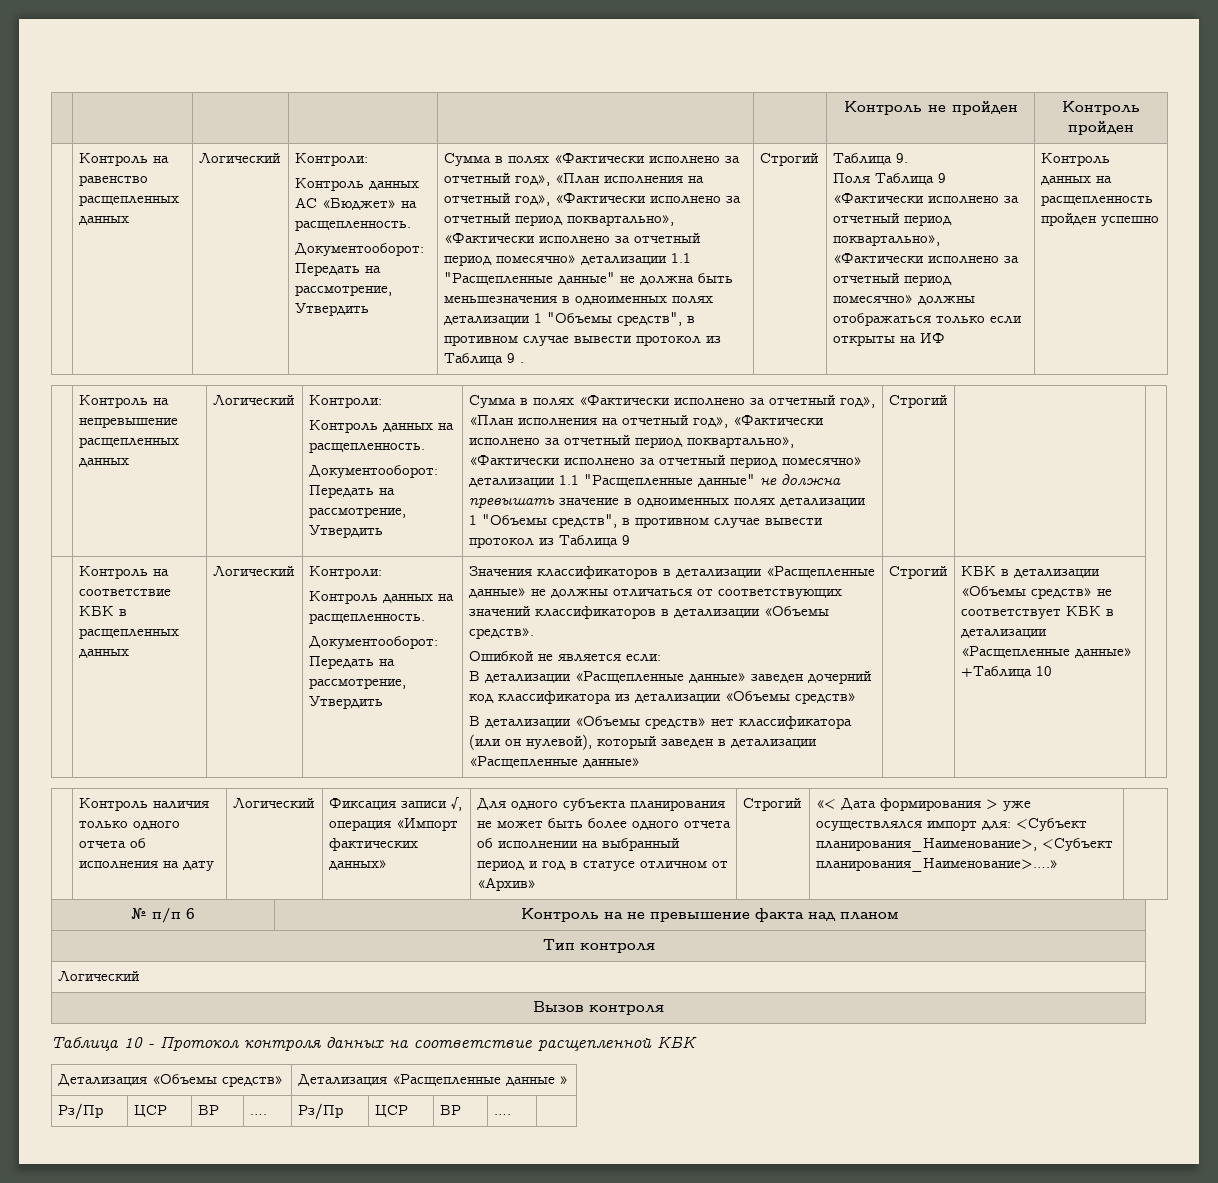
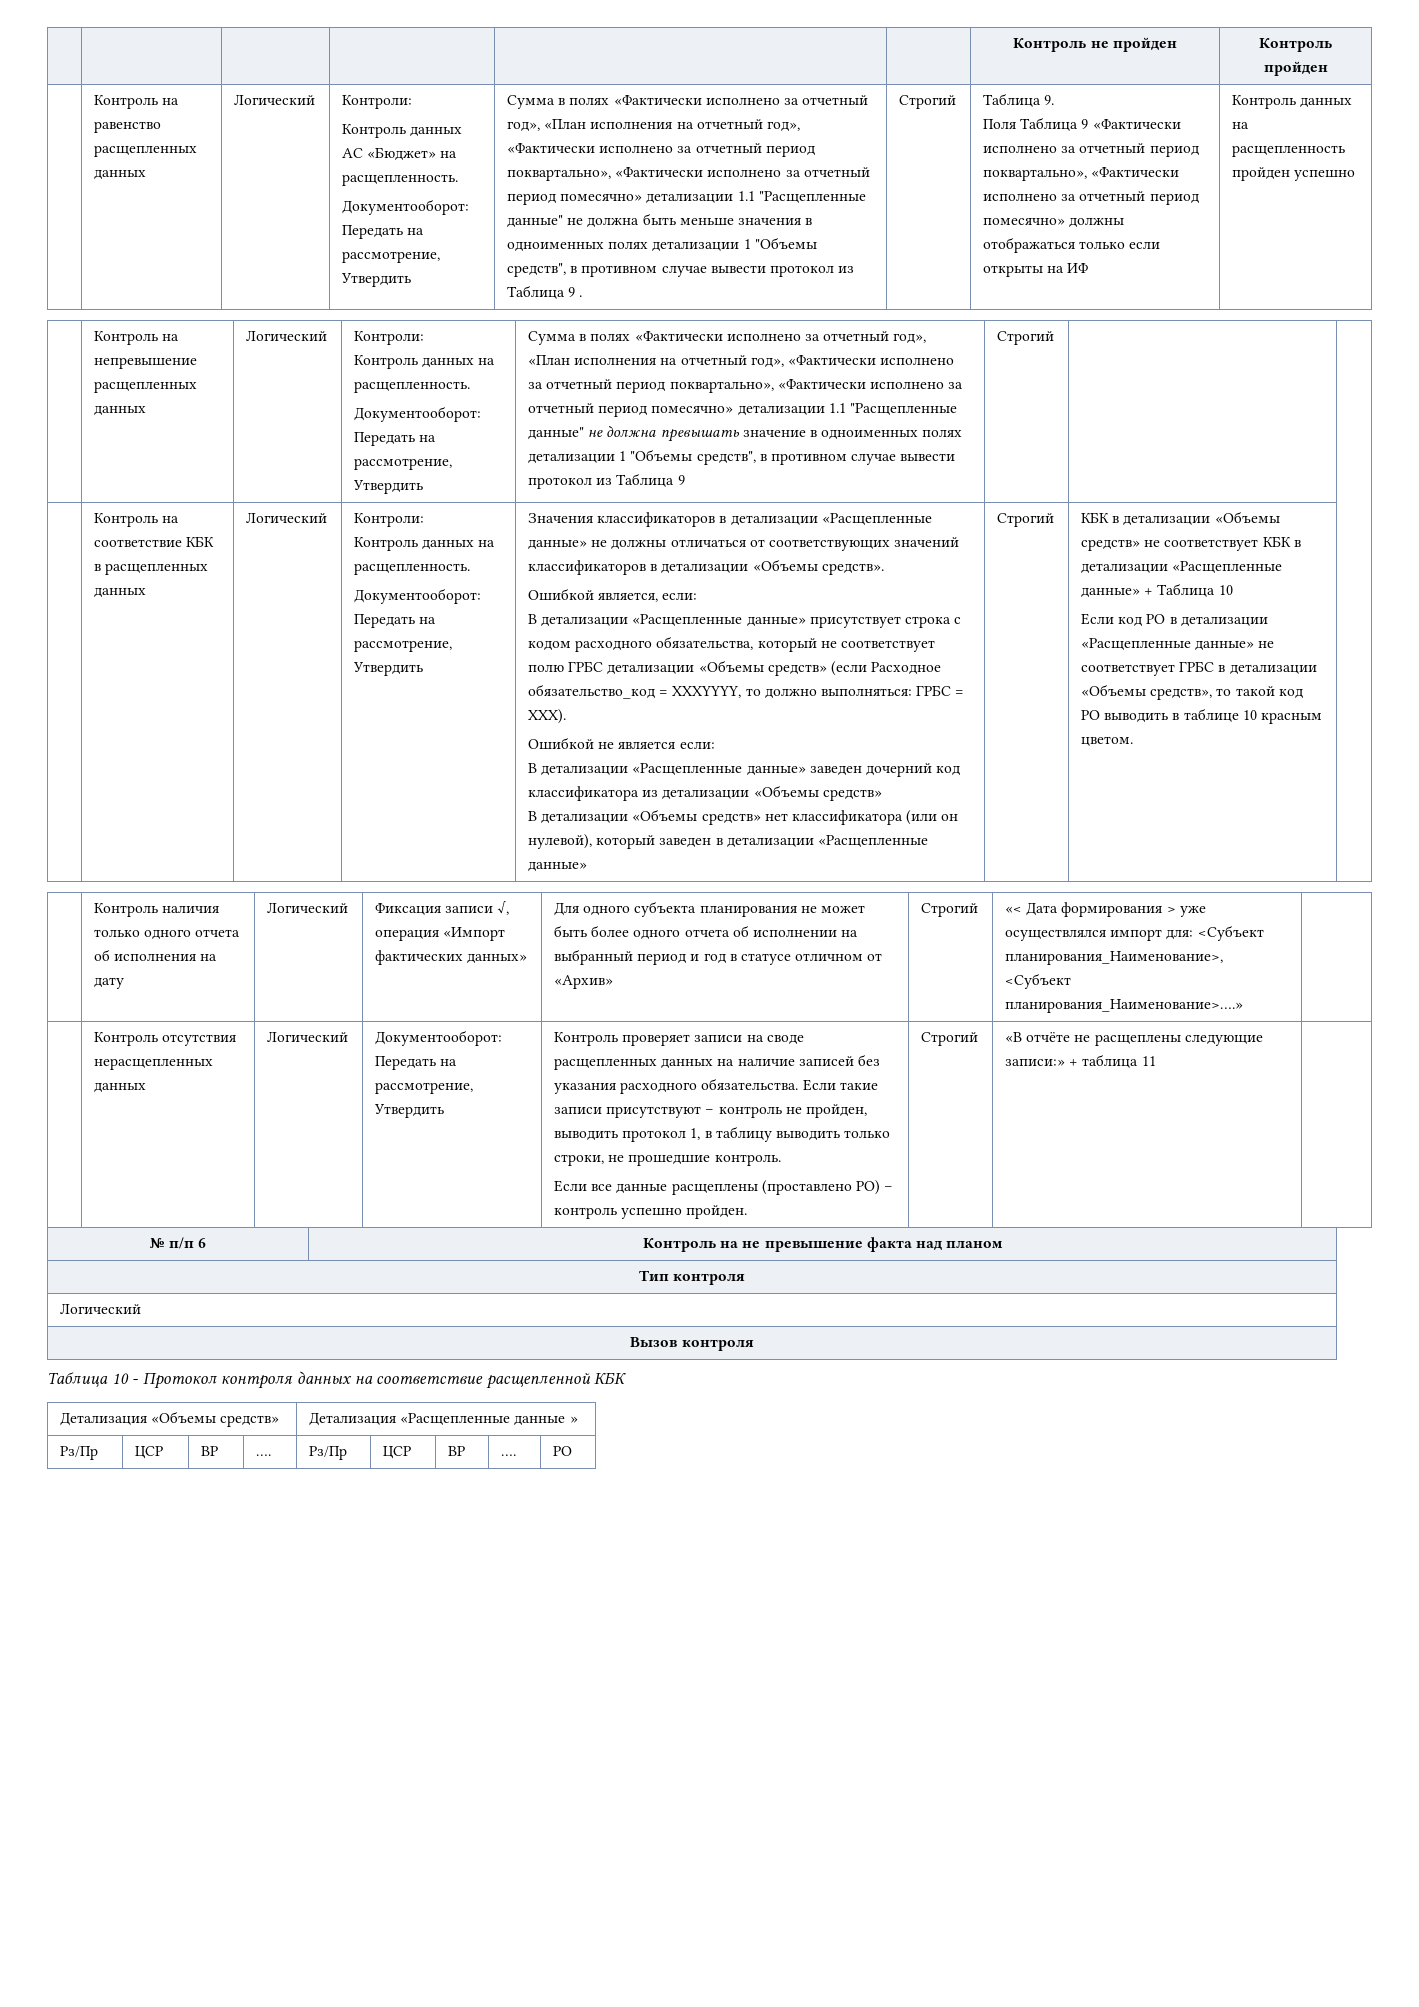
- Сумма в полях «Фактически исполнено за отчетный год», «План исполнения на отчетный год», «Фактически исполнено за отчетный период поквартально», «Фактически исполнено за отчетный период помесячно» детализации 1.1 "Расщепленные данные" не должна быть меньшезначения в одноименных полях детализации 1 "Объемы средств", в противном случае вывести протокол из Таблица 9 .
+ Сумма в полях «Фактически исполнено за отчетный год», «План исполнения на отчетный год», «Фактически исполнено за отчетный период поквартально», «Фактически исполнено за отчетный период помесячно» детализации 1.1 "Расщепленные данные" не должна быть меньше значения в одноименных полях детализации 1 "Объемы средств", в противном случае вывести протокол из Таблица 9 .
+ Ошибкой является, если:
+ В детализации «Расщепленные данные» присутствует строка с кодом расходного обязательства, который не соответствует полю ГРБС детализации «Объемы средств» (если Расходное обязательство_код = XXXYYYY, то должно выполняться: ГРБС = XXX).
- КБК в детализации «Объемы средств» не соответствует КБК в детализации «Расщепленные данные» +Таблица 10
+ КБК в детализации «Объемы средств» не соответствует КБК в детализации «Расщепленные данные» + Таблица 10
+ Если код РО в детализации «Расщепленные данные» не соответствует ГРБС в детализации «Объемы средств», то такой код РО выводить в таблице 10 красным цветом.
+ Контроль отсутствия нерасщепленных данных | Логический | Документооборот: Передать на рассмотрение, Утвердить | Контроль проверяет записи на своде расщепленных данных на наличие записей без указания расходного обязательства. Если такие записи присутствуют – контроль не пройден, выводить протокол 1, в таблицу выводить только строки, не прошедшие контроль.
+ Если все данные расщеплены (проставлено РО) – контроль успешно пройден. | Строгий | «В отчёте не расщеплены следующие записи:» + таблица 11
- Рз/Пр | ЦСР | ВР | …. | Рз/Пр | ЦСР | ВР | …. |
+ Рз/Пр | ЦСР | ВР | …. | Рз/Пр | ЦСР | ВР | …. | РО

